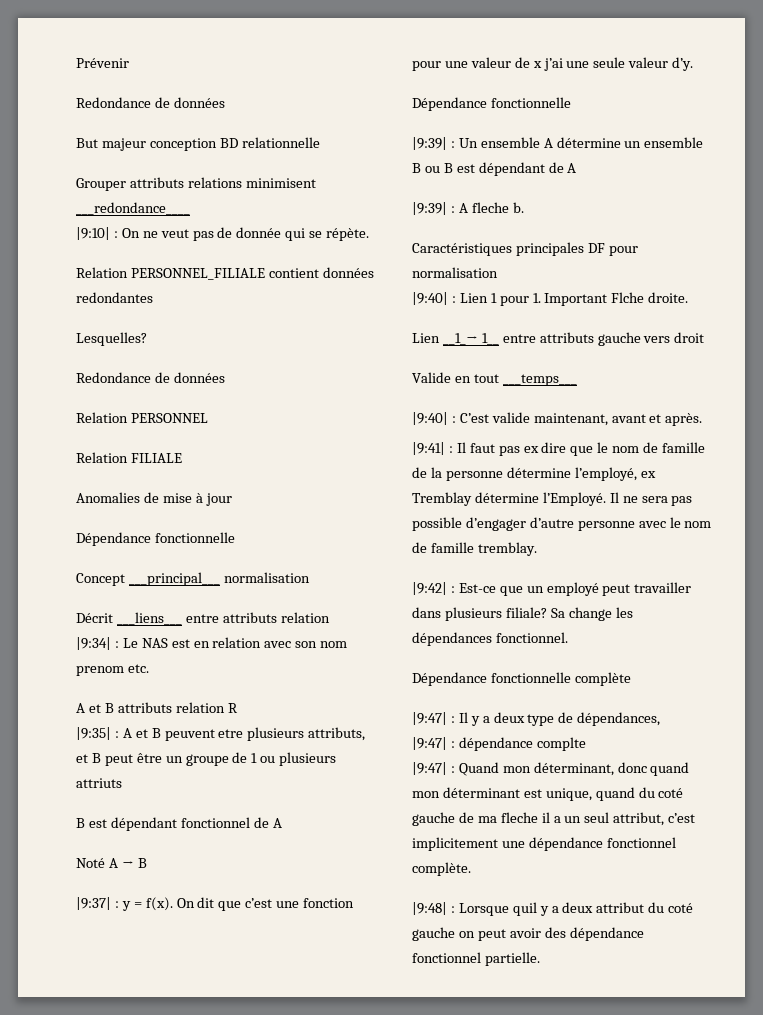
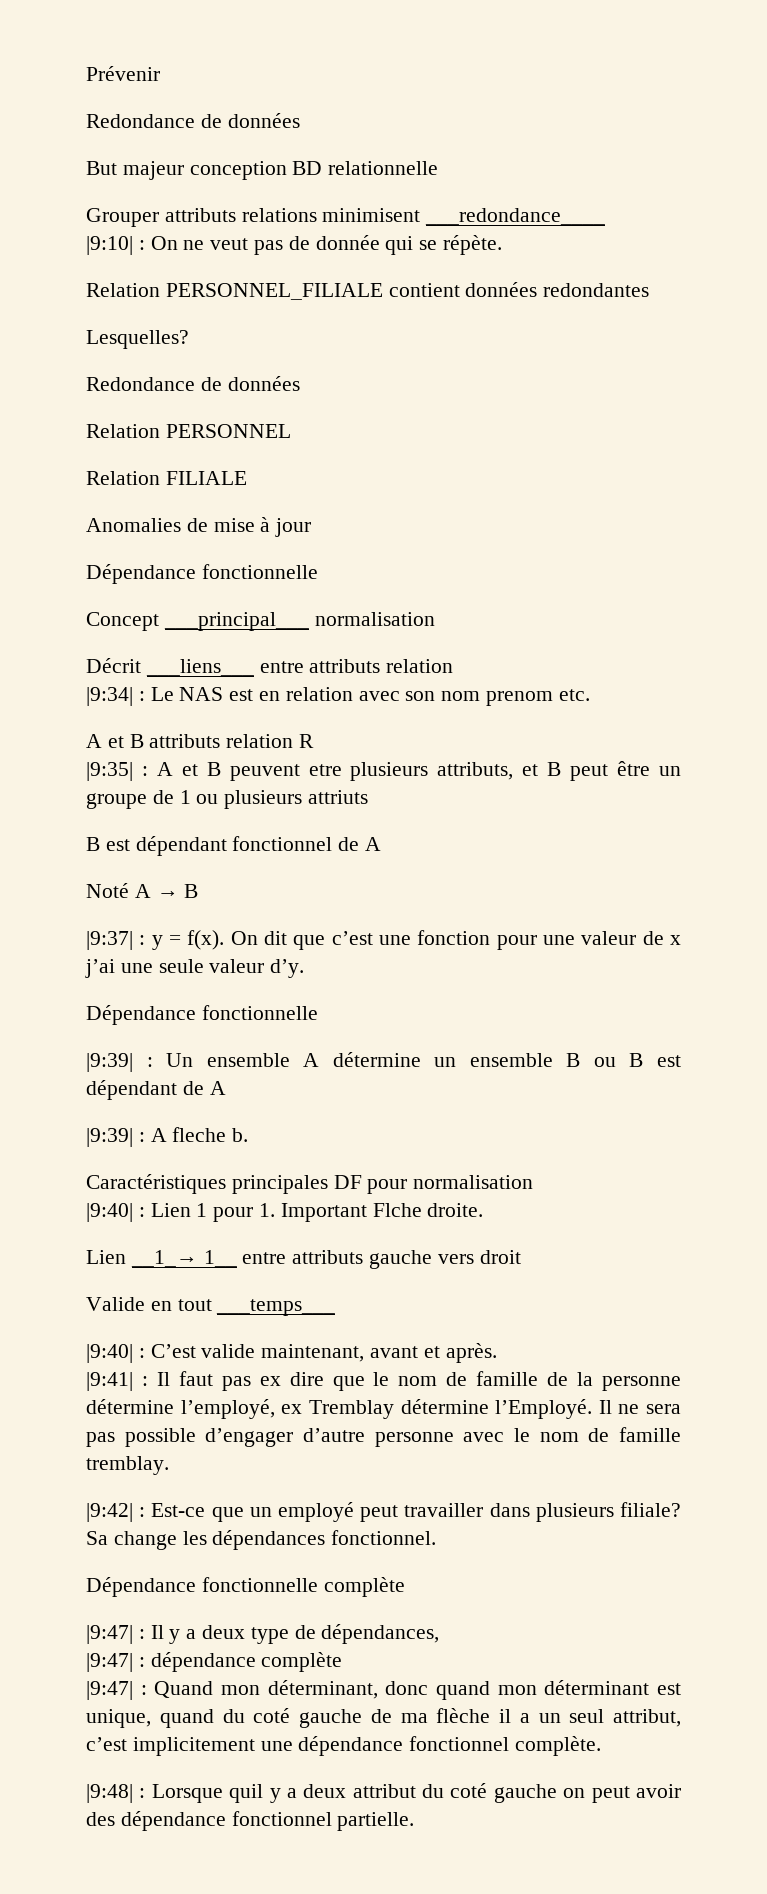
- |9:47| : dépendance complte
+ |9:47| : dépendance complète
- |9:47| : Quand mon déterminant, donc quand mon déterminant est unique, quand du coté gauche de ma fleche il a un seul attribut, c’est implicitement une dépendance fonctionnel complète.
+ |9:47| : Quand mon déterminant, donc quand mon déterminant est unique, quand du coté gauche de ma flèche il a un seul attribut, c’est implicitement une dépendance fonctionnel complète.

